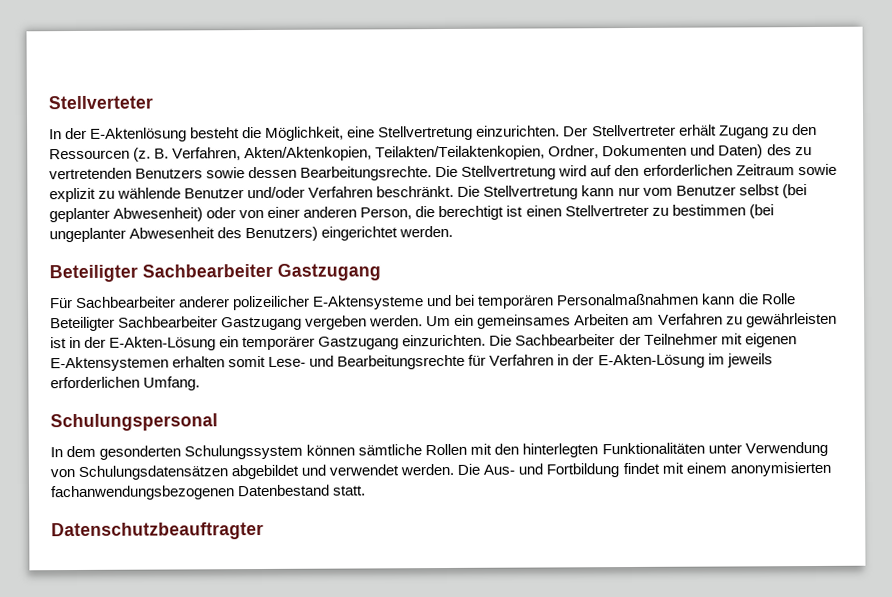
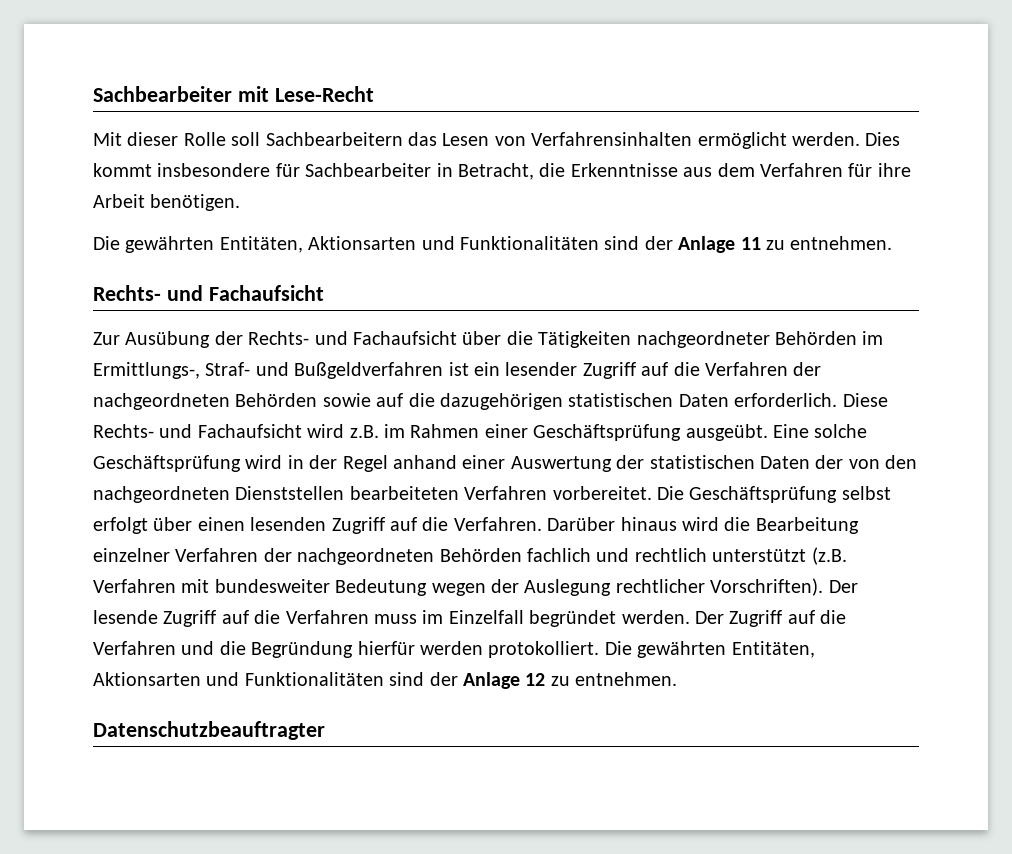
- Stellverteter
- In der E-Aktenlösung besteht die Möglichkeit, eine Stellvertretung einzurichten. Der Stellvertreter erhält Zugang zu den Ressourcen (z. B. Verfahren, Akten/Aktenkopien, Teilakten/Teilaktenkopien, Ordner, Dokumenten und Daten) des zu vertretenden Benutzers sowie dessen Bearbeitungsrechte. Die Stellvertretung wird auf den erforderlichen Zeitraum sowie explizit zu wählende Benutzer und/oder Verfahren beschränkt. Die Stellvertretung kann nur vom Benutzer selbst (bei geplanter Abwesenheit) oder von einer anderen Person, die berechtigt ist einen Stellvertreter zu bestimmen (bei ungeplanter Abwesenheit des Benutzers) eingerichtet werden.
- Beteiligter Sachbearbeiter Gastzugang
- Für Sachbearbeiter anderer polizeilicher E-Aktensysteme und bei temporären Personalmaßnahmen kann die Rolle Beteiligter Sachbearbeiter Gastzugang vergeben werden. Um ein gemeinsames Arbeiten am Verfahren zu gewährleisten ist in der E-Akten-Lösung ein temporärer Gastzugang einzurichten. Die Sachbearbeiter der Teilnehmer mit eigenen E-Aktensystemen erhalten somit Lese- und Bearbeitungsrechte für Verfahren in der E-Akten-Lösung im jeweils erforderlichen Umfang.
- Schulungspersonal
- In dem gesonderten Schulungssystem können sämtliche Rollen mit den hinterlegten Funktionalitäten unter Verwendung von Schulungsdatensätzen abgebildet und verwendet werden. Die Aus- und Fortbildung findet mit einem anonymisierten fachanwendungsbezogenen Datenbestand statt.
+ Sachbearbeiter mit Lese-Recht
+ Mit dieser Rolle soll Sachbearbeitern das Lesen von Verfahrensinhalten ermöglicht werden. Dies kommt insbesondere für Sachbearbeiter in Betracht, die Erkenntnisse aus dem Verfahren für ihre Arbeit benötigen.
+ Die gewährten Entitäten, Aktionsarten und Funktionalitäten sind der Anlage 11 zu entnehmen.
+ Rechts- und Fachaufsicht
+ Zur Ausübung der Rechts- und Fachaufsicht über die Tätigkeiten nachgeordneter Behörden im Ermittlungs-, Straf- und Bußgeldverfahren ist ein lesender Zugriff auf die Verfahren der nachgeordneten Behörden sowie auf die dazugehörigen statistischen Daten erforderlich. Diese Rechts- und Fachaufsicht wird z.B. im Rahmen einer Geschäftsprüfung ausgeübt. Eine solche Geschäftsprüfung wird in der Regel anhand einer Auswertung der statistischen Daten der von den nachgeordneten Dienststellen bearbeiteten Verfahren vorbereitet. Die Geschäftsprüfung selbst erfolgt über einen lesenden Zugriff auf die Verfahren. Darüber hinaus wird die Bearbeitung einzelner Verfahren der nachgeordneten Behörden fachlich und rechtlich unterstützt (z.B. Verfahren mit bundesweiter Bedeutung wegen der Auslegung rechtlicher Vorschriften). Der lesende Zugriff auf die Verfahren muss im Einzelfall begründet werden. Der Zugriff auf die Verfahren und die Begründung hierfür werden protokolliert. Die gewährten Entitäten, Aktionsarten und Funktionalitäten sind der Anlage 12 zu entnehmen.

